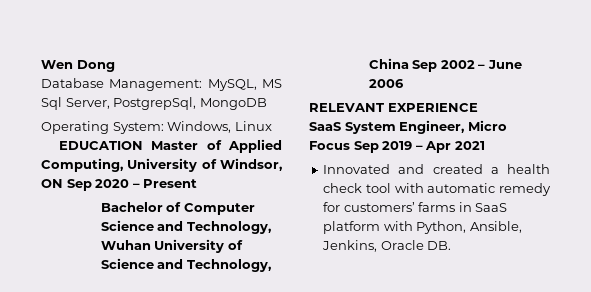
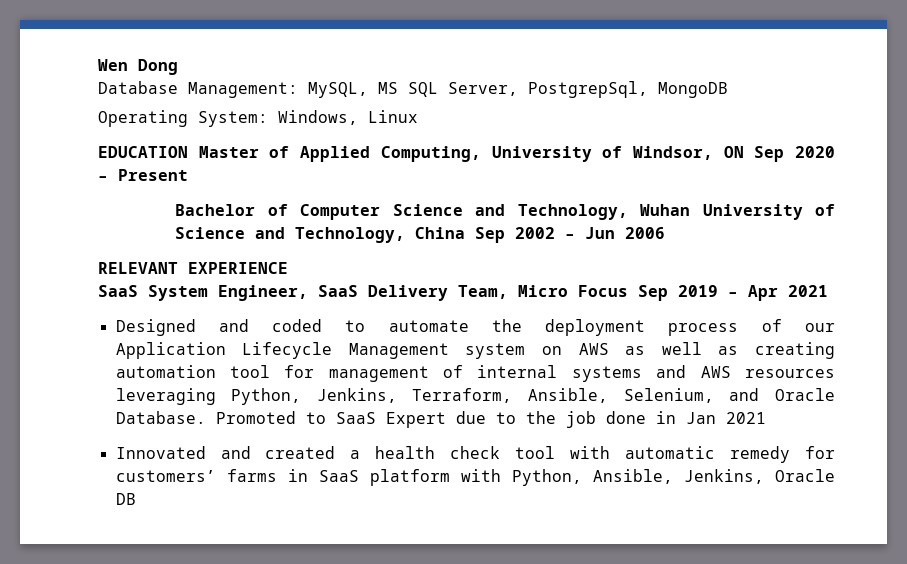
- Database Management: MySQL, MS Sql Server, PostgrepSql, MongoDB
+ Database Management: MySQL, MS SQL Server, PostgrepSql, MongoDB
- Bachelor of Computer Science and Technology, Wuhan University of Science and Technology, China Sep 2002 – June 2006
+ Bachelor of Computer Science and Technology, Wuhan University of Science and Technology, China Sep 2002 – Jun 2006
- SaaS System Engineer, Micro Focus Sep 2019 – Apr 2021
+ SaaS System Engineer, SaaS Delivery Team, Micro Focus Sep 2019 – Apr 2021
+ Designed and coded to automate the deployment process of our Application Lifecycle Management system on AWS as well as creating automation tool for management of internal systems and AWS resources leveraging Python, Jenkins, Terraform, Ansible, Selenium, and Oracle Database. Promoted to SaaS Expert due to the job done in Jan 2021
- Innovated and created a health check tool with automatic remedy for customers’ farms in SaaS platform with Python, Ansible, Jenkins, Oracle DB.
+ Innovated and created a health check tool with automatic remedy for customers’ farms in SaaS platform with Python, Ansible, Jenkins, Oracle DB

